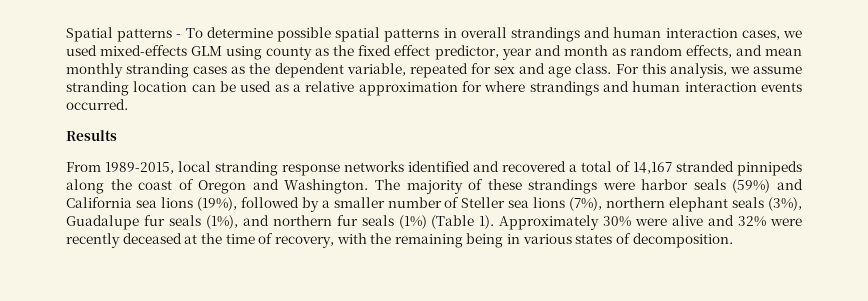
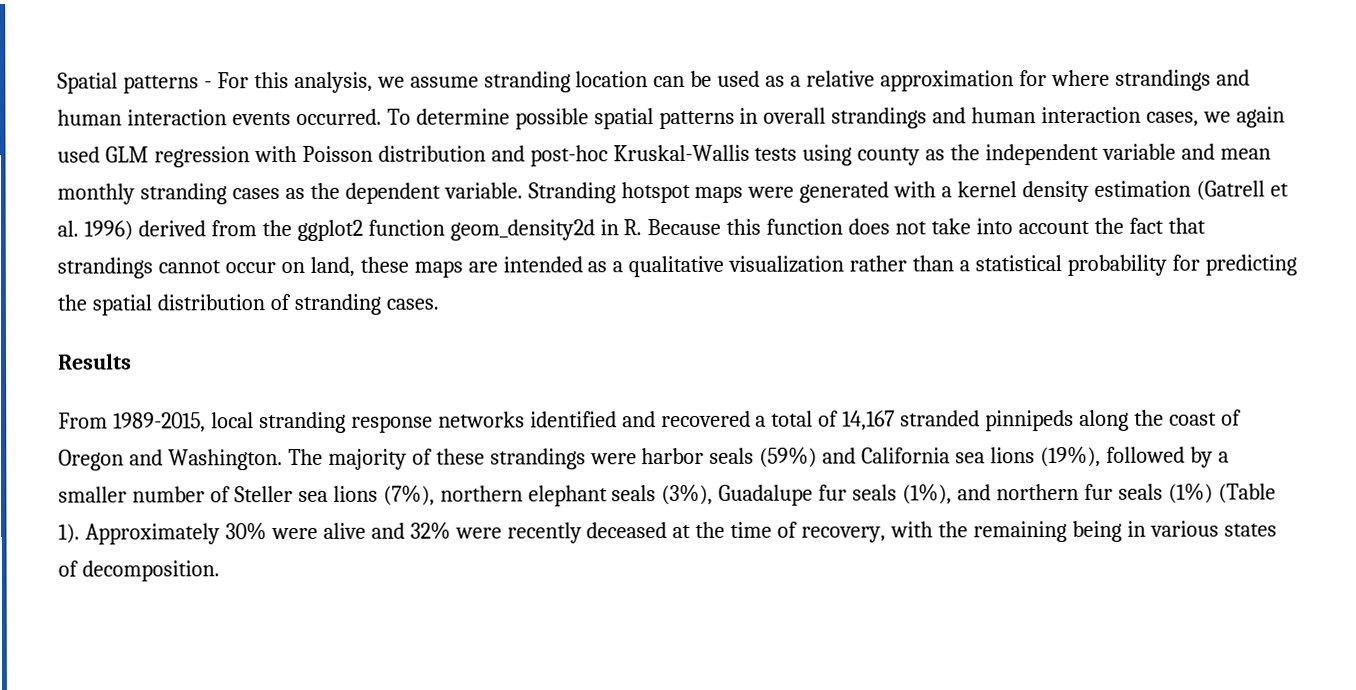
- Spatial patterns - To determine possible spatial patterns in overall strandings and human interaction cases, we used mixed-effects GLM using county as the fixed effect predictor, year and month as random effects, and mean monthly stranding cases as the dependent variable, repeated for sex and age class. For this analysis, we assume stranding location can be used as a relative approximation for where strandings and human interaction events occurred.
+ Spatial patterns - For this analysis, we assume stranding location can be used as a relative approximation for where strandings and human interaction events occurred. To determine possible spatial patterns in overall strandings and human interaction cases, we again used GLM regression with Poisson distribution and post-hoc Kruskal-Wallis tests using county as the independent variable and mean monthly stranding cases as the dependent variable. Stranding hotspot maps were generated with a kernel density estimation (Gatrell et al. 1996) derived from the ggplot2 function geom_density2d in R. Because this function does not take into account the fact that strandings cannot occur on land, these maps are intended as a qualitative visualization rather than a statistical probability for predicting the spatial distribution of stranding cases.

